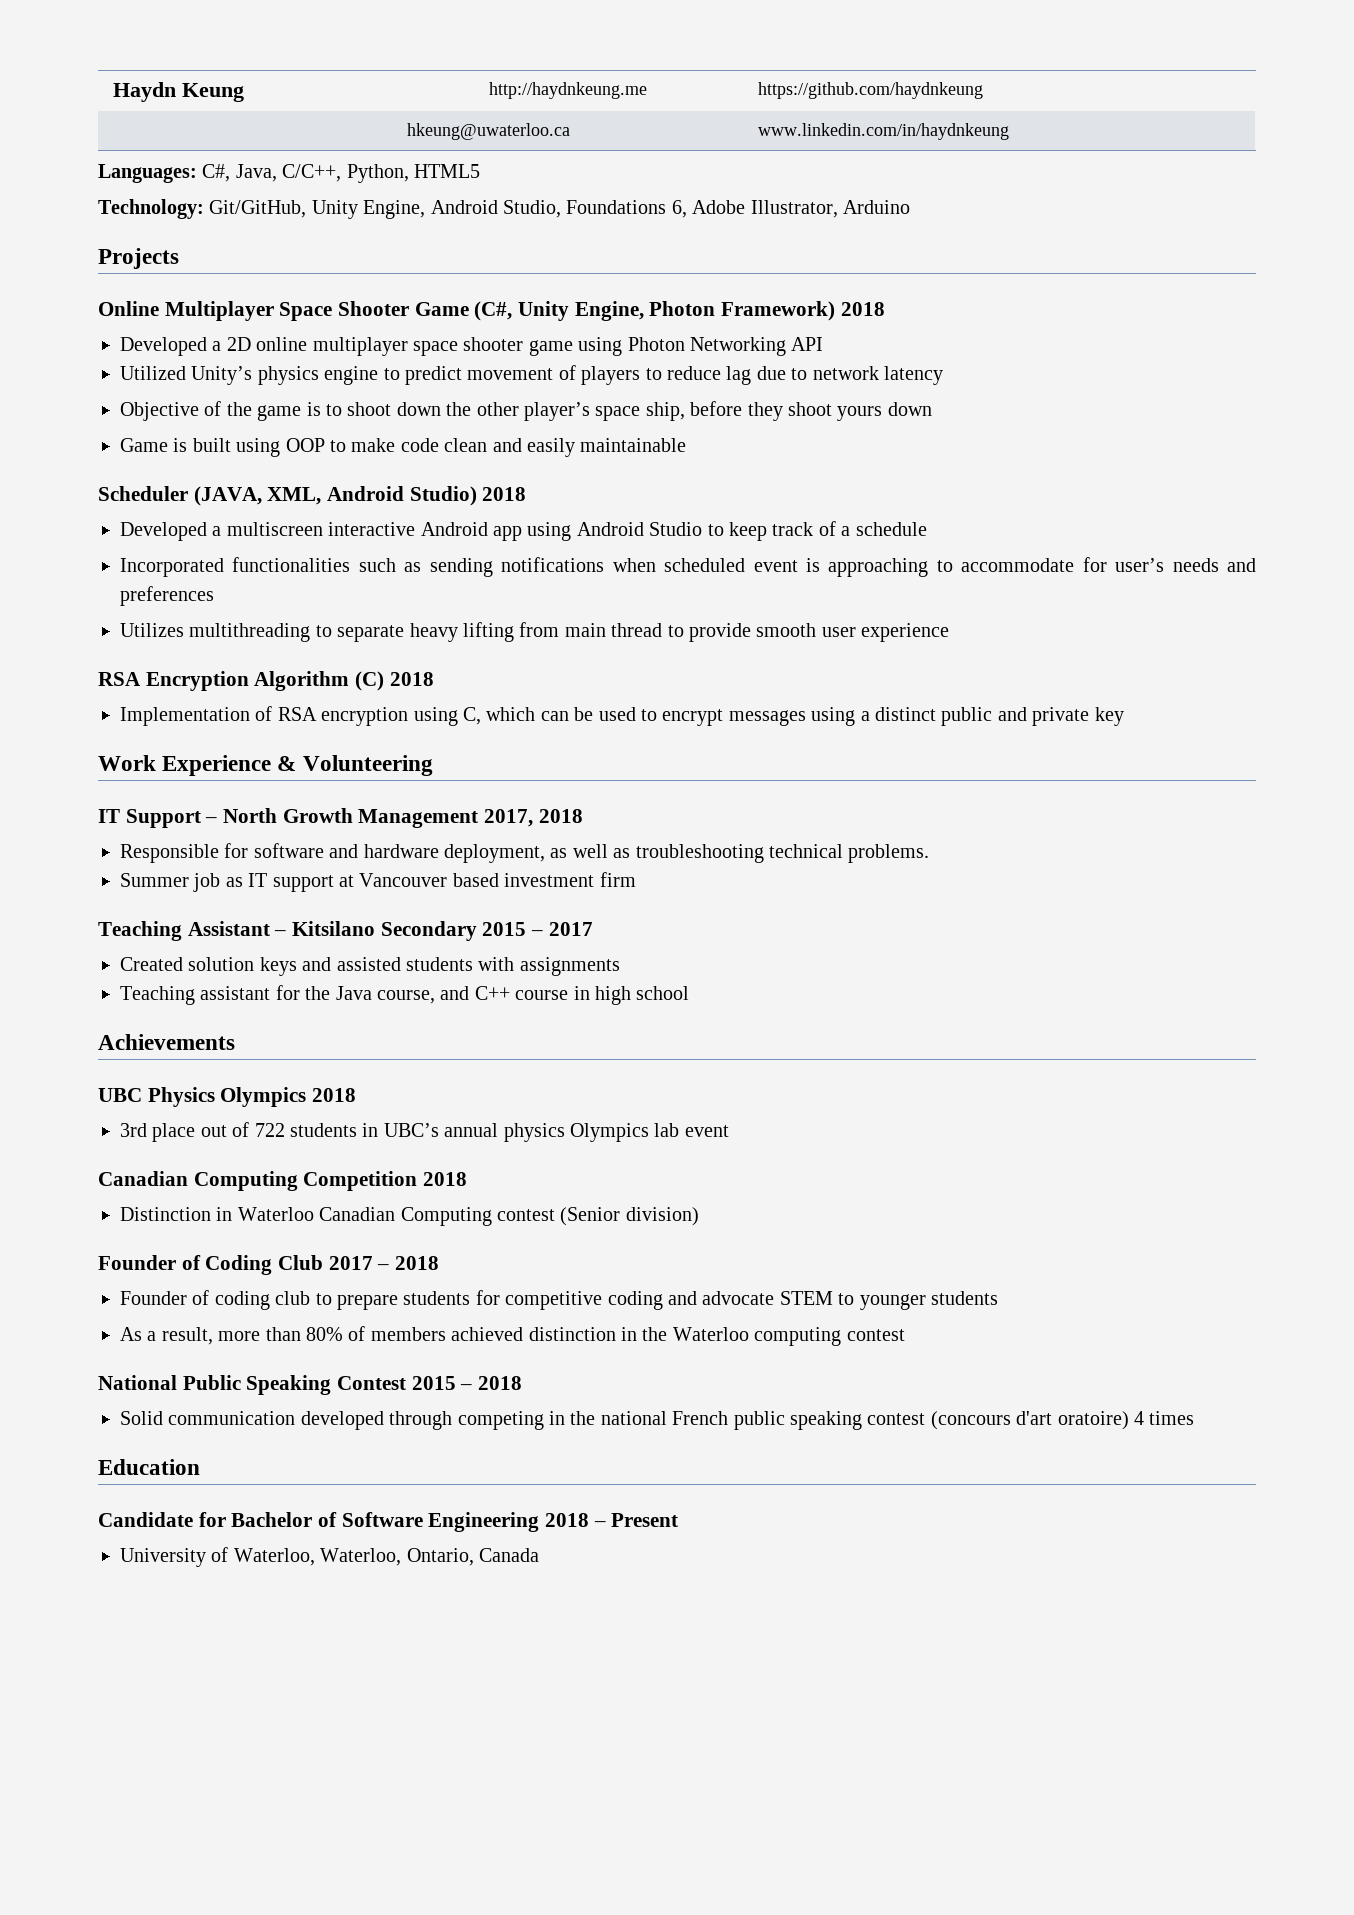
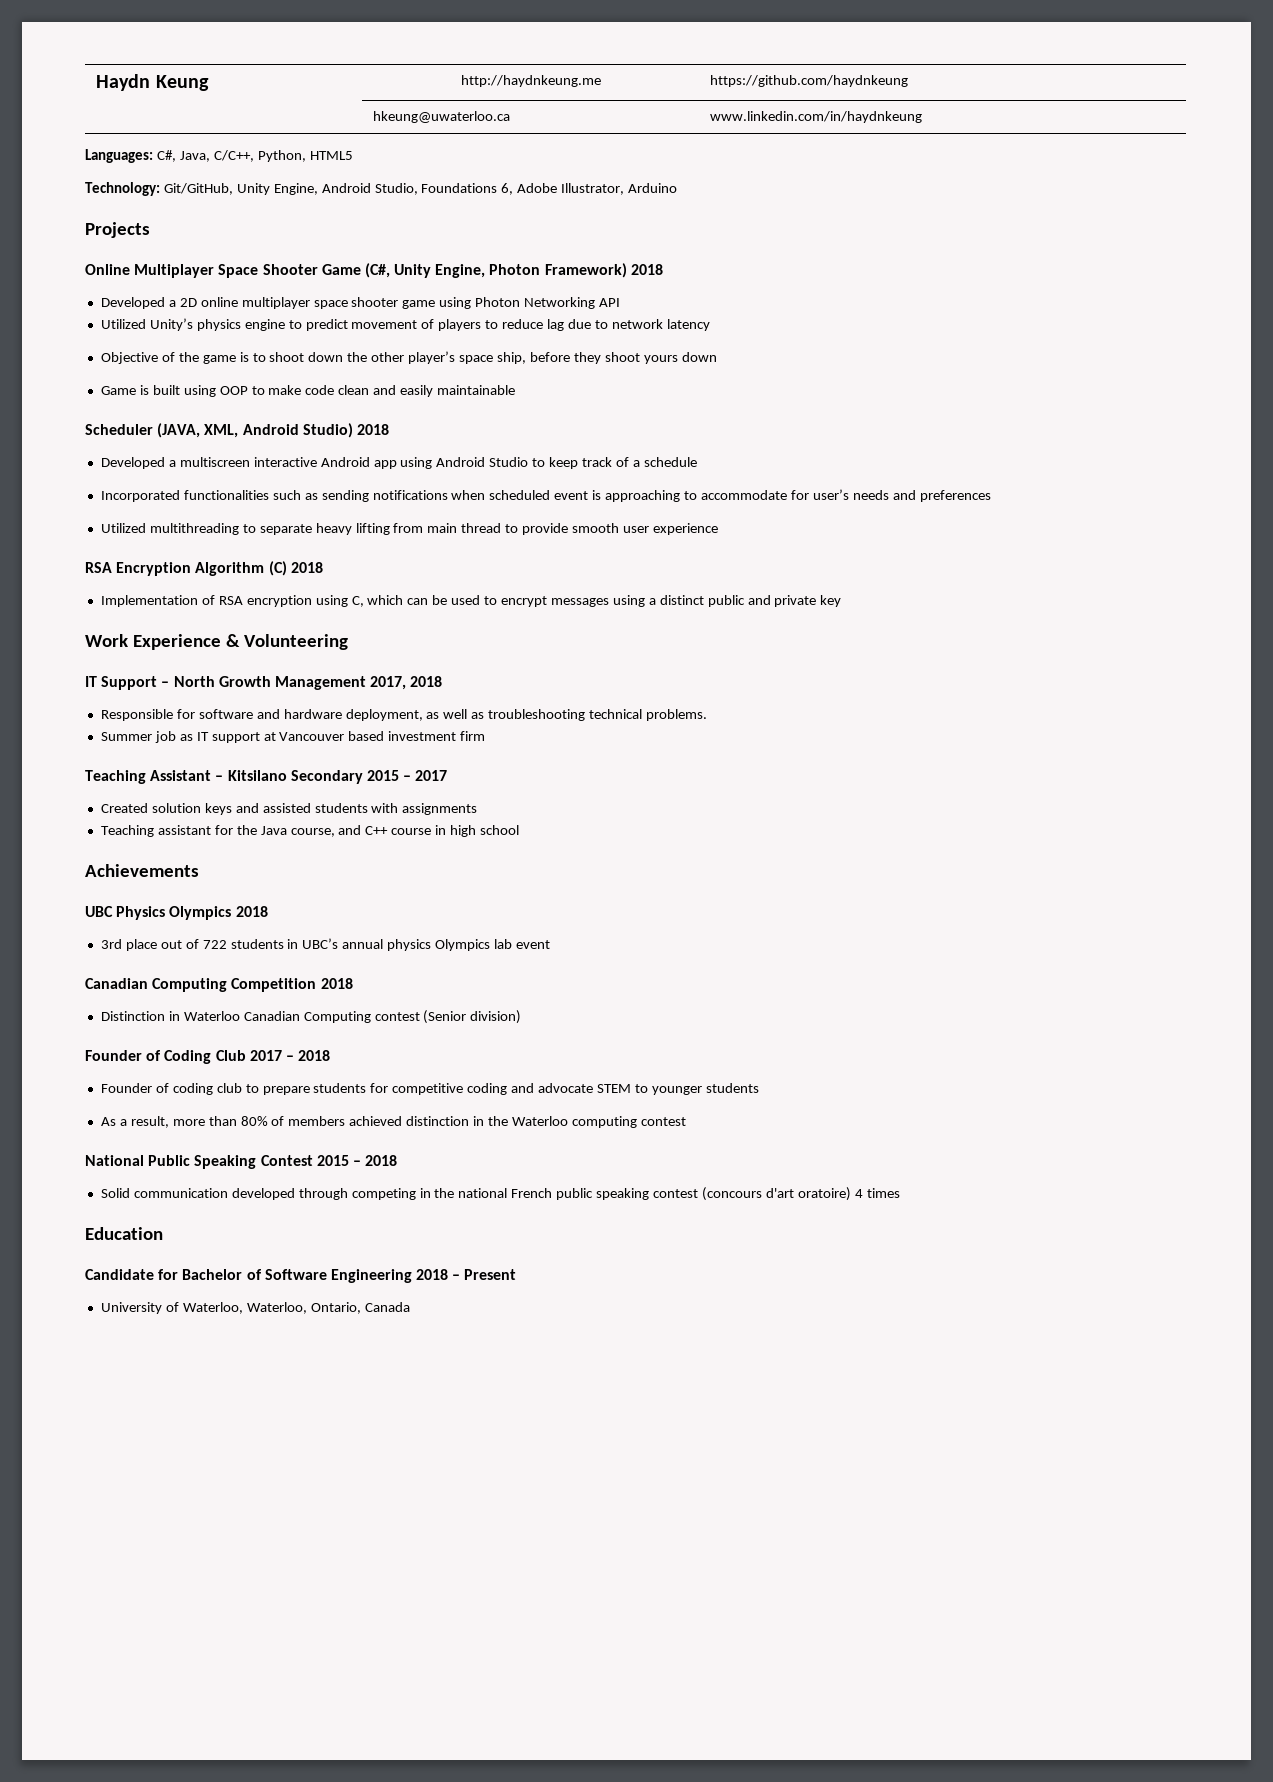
- Utilizes multithreading to separate heavy lifting from main thread to provide smooth user experience
+ Utilized multithreading to separate heavy lifting from main thread to provide smooth user experience

